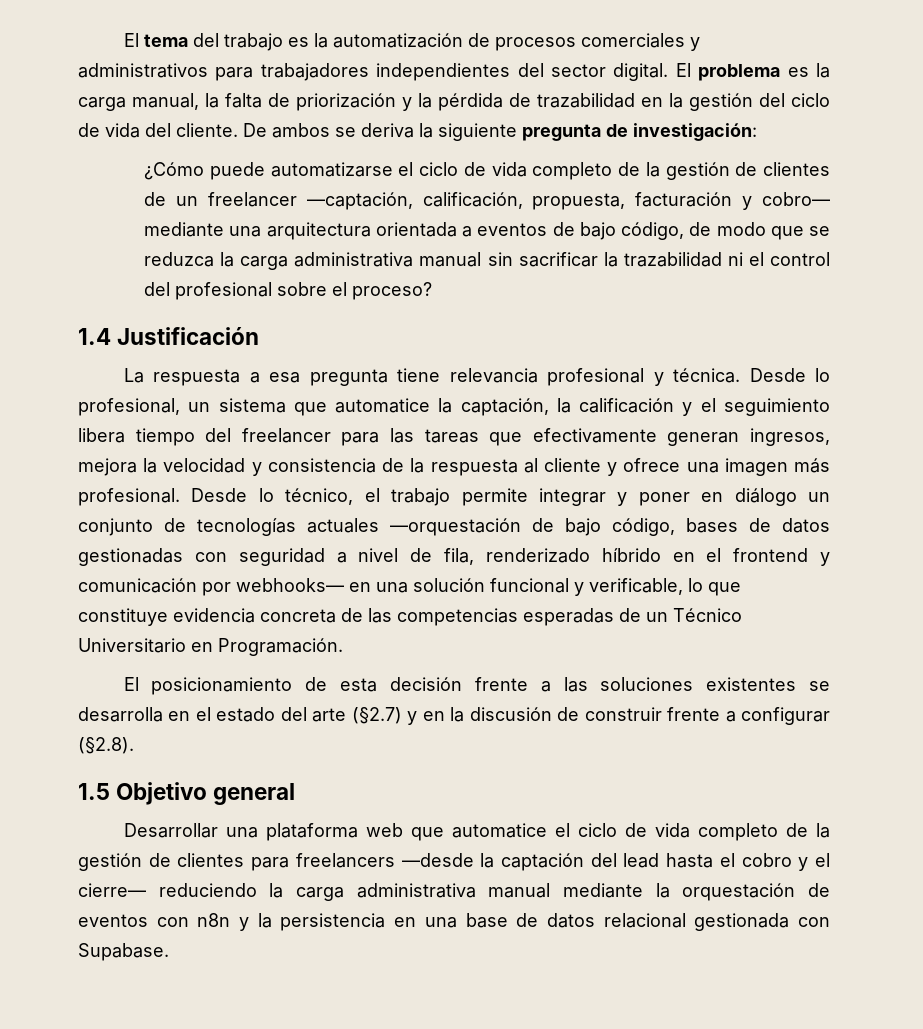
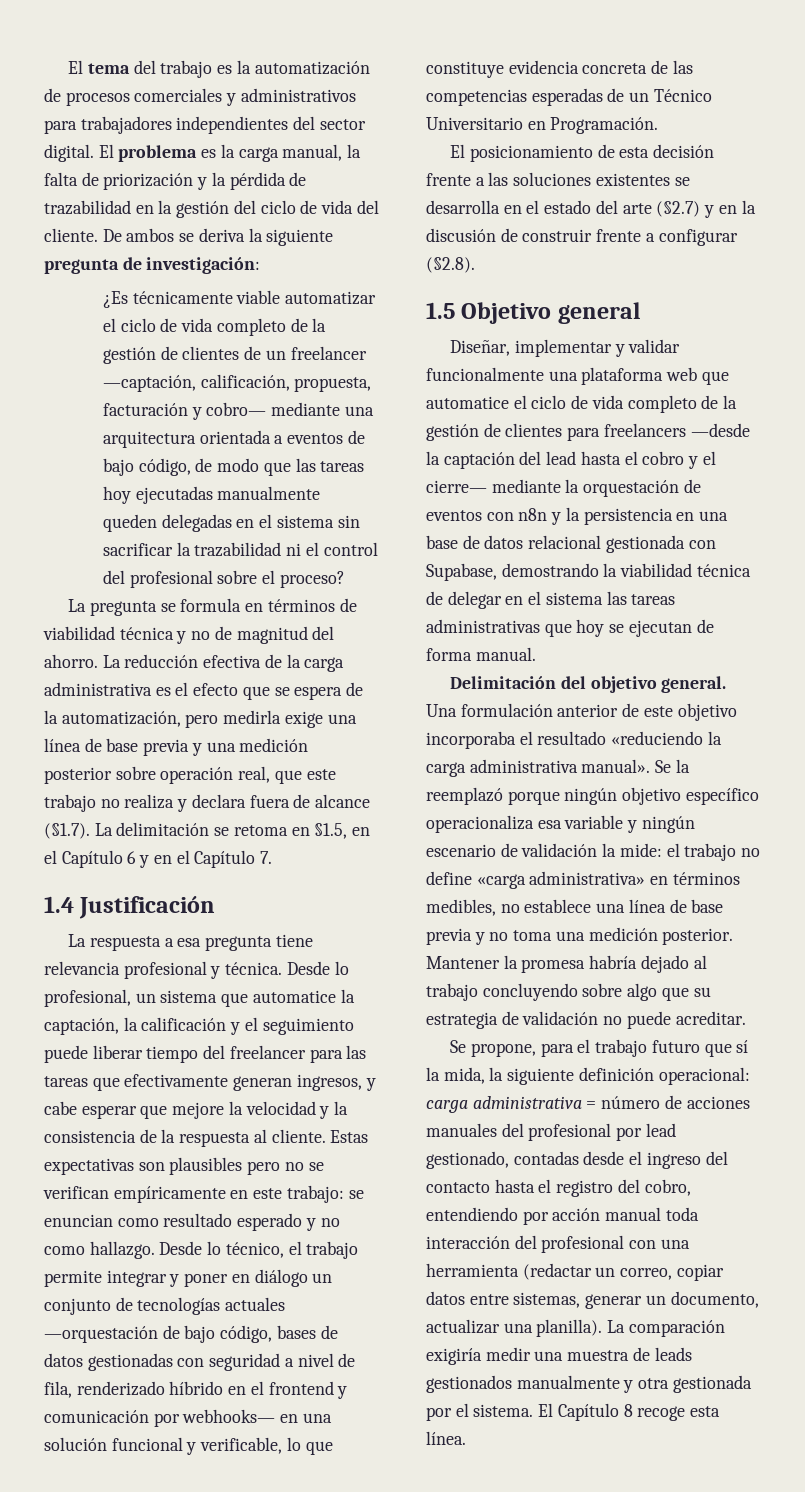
- ¿Cómo puede automatizarse el ciclo de vida completo de la gestión de clientes de un freelancer —captación, calificación, propuesta, facturación y cobro— mediante una arquitectura orientada a eventos de bajo código, de modo que se reduzca la carga administrativa manual sin sacrificar la trazabilidad ni el control del profesional sobre el proceso?
+ ¿Es técnicamente viable automatizar el ciclo de vida completo de la gestión de clientes de un freelancer —captación, calificación, propuesta, facturación y cobro— mediante una arquitectura orientada a eventos de bajo código, de modo que las tareas hoy ejecutadas manualmente queden delegadas en el sistema sin sacrificar la trazabilidad ni el control del profesional sobre el proceso?
+ La pregunta se formula en términos de viabilidad técnica y no de magnitud del ahorro. La reducción efectiva de la carga administrativa es el efecto que se espera de la automatización, pero medirla exige una línea de base previa y una medición posterior sobre operación real, que este trabajo no realiza y declara fuera de alcance (§1.7). La delimitación se retoma en §1.5, en el Capítulo 6 y en el Capítulo 7.
- Desde lo profesional, un sistema que automatice la captación, la calificación y el seguimiento libera tiempo del freelancer para las tareas que efectivamente generan ingresos, mejora la velocidad y consistencia de la respuesta al cliente y ofrece una imagen más profesional.
+ Desde lo profesional, un sistema que automatice la captación, la calificación y el seguimiento puede liberar tiempo del freelancer para las tareas que efectivamente generan ingresos, y cabe esperar que mejore la velocidad y la consistencia de la respuesta al cliente. Estas expectativas son plausibles pero no se verifican empíricamente en este trabajo: se enuncian como resultado esperado y no como hallazgo.
- Desarrollar una plataforma web que automatice el ciclo de vida completo de la gestión de clientes para freelancers —desde la captación del lead hasta el cobro y el cierre— reduciendo la carga administrativa manual mediante la orquestación de eventos con n8n y la persistencia en una base de datos relacional gestionada con Supabase.
+ Diseñar, implementar y validar funcionalmente una plataforma web que automatice el ciclo de vida completo de la gestión de clientes para freelancers —desde la captación del lead hasta el cobro y el cierre— mediante la orquestación de eventos con n8n y la persistencia en una base de datos relacional gestionada con Supabase, demostrando la viabilidad técnica de delegar en el sistema las tareas administrativas que hoy se ejecutan de forma manual.
+ Delimitación del objetivo general. Una formulación anterior de este objetivo incorporaba el resultado «reduciendo la carga administrativa manual». Se la reemplazó porque ningún objetivo específico operacionaliza esa variable y ningún escenario de validación la mide: el trabajo no define «carga administrativa» en términos medibles, no establece una línea de base previa y no toma una medición posterior. Mantener la promesa habría dejado al trabajo concluyendo sobre algo que su estrategia de validación no puede acreditar.
+ Se propone, para el trabajo futuro que sí la mida, la siguiente definición operacional: carga administrativa = número de acciones manuales del profesional por lead gestionado, contadas desde el ingreso del contacto hasta el registro del cobro, entendiendo por acción manual toda interacción del profesional con una herramienta (redactar un correo, copiar datos entre sistemas, generar un documento, actualizar una planilla). La comparación exigiría medir una muestra de leads gestionados manualmente y otra gestionada por el sistema. El Capítulo 8 recoge esta línea.

